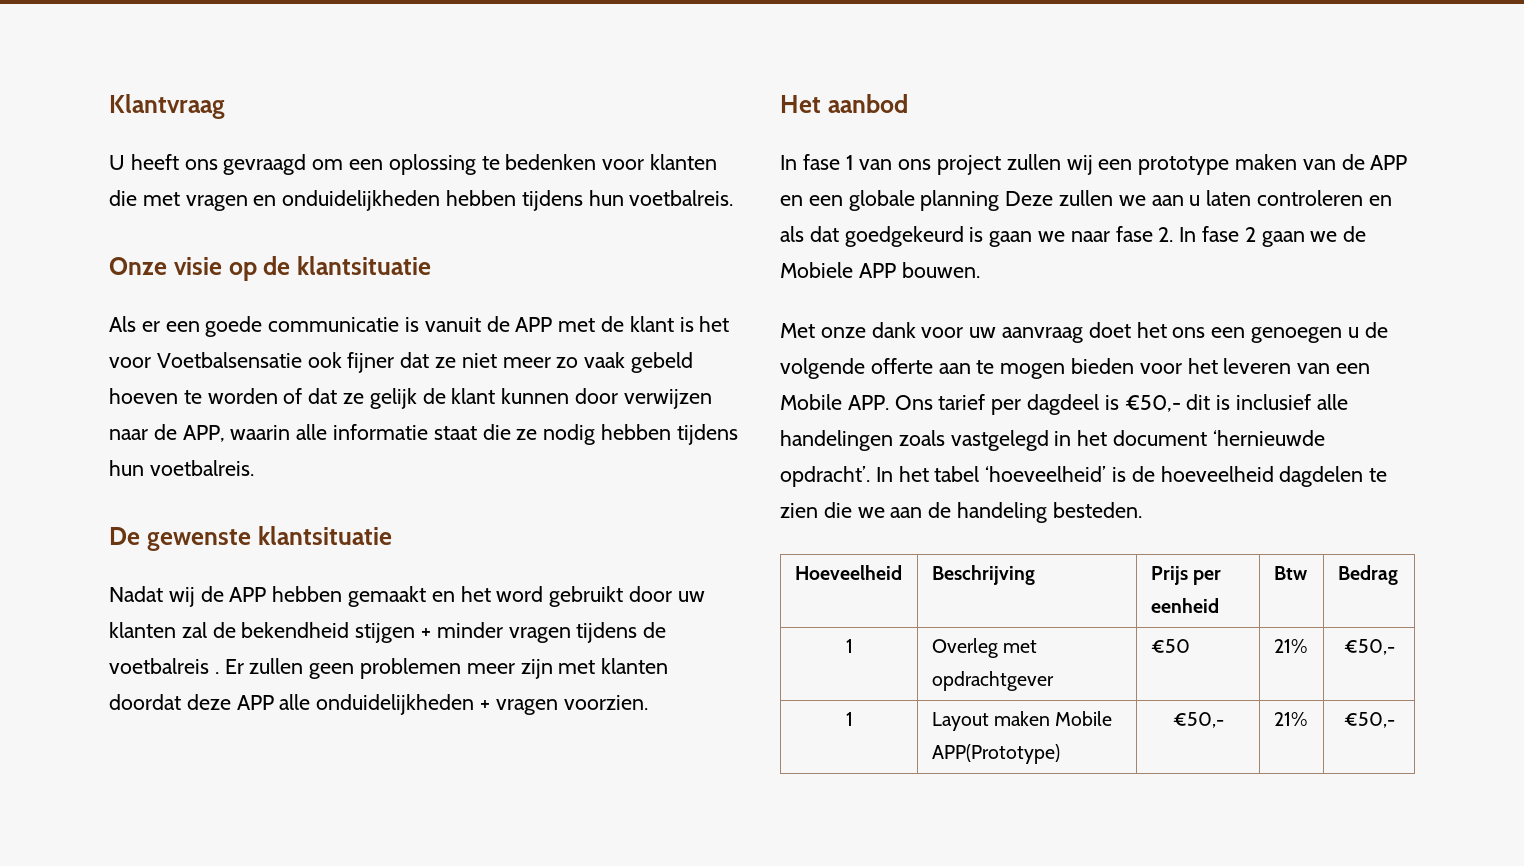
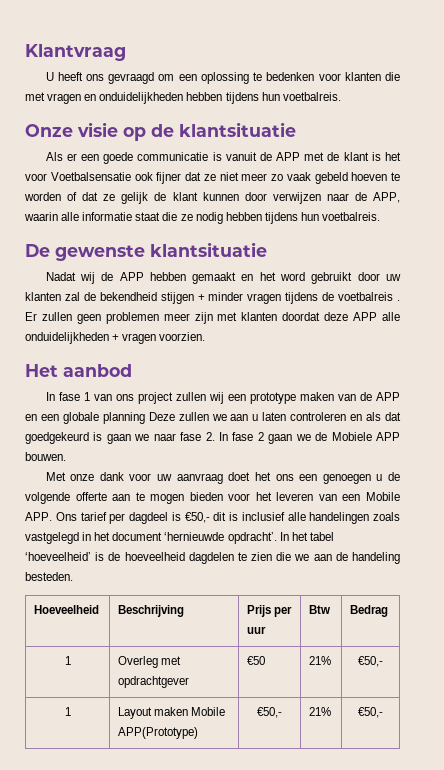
- Hoeveelheid | Beschrijving | Prijs per eenheid | Btw | Bedrag
+ Hoeveelheid | Beschrijving | Prijs per uur | Btw | Bedrag

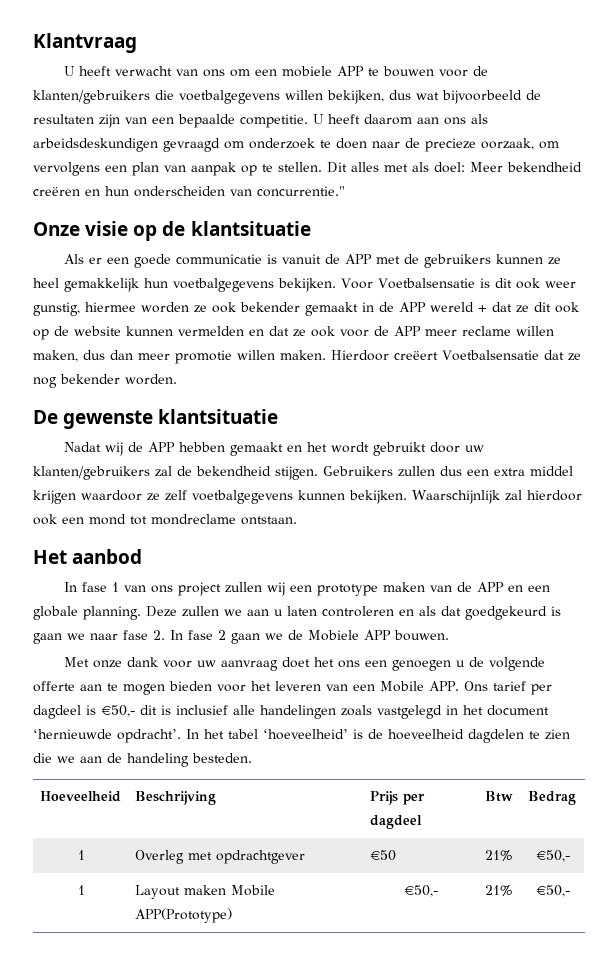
- U heeft ons gevraagd om een oplossing te bedenken voor klanten die met vragen en onduidelijkheden hebben tijdens hun voetbalreis.
+ U heeft verwacht van ons om een mobiele APP te bouwen voor de klanten/gebruikers die voetbalgegevens willen bekijken, dus wat bijvoorbeeld de resultaten zijn van een bepaalde competitie. U heeft daarom aan ons als arbeidsdeskundigen gevraagd om onderzoek te doen naar de precieze oorzaak, om vervolgens een plan van aanpak op te stellen. Dit alles met als doel: Meer bekendheid creëren en hun onderscheiden van concurrentie."
- Als er een goede communicatie is vanuit de APP met de klant is het voor Voetbalsensatie ook fijner dat ze niet meer zo vaak gebeld hoeven te worden of dat ze gelijk de klant kunnen door verwijzen naar de APP, waarin alle informatie staat die ze nodig hebben tijdens hun voetbalreis.
+ Als er een goede communicatie is vanuit de APP met de gebruikers kunnen ze heel gemakkelijk hun voetbalgegevens bekijken. Voor Voetbalsensatie is dit ook weer gunstig, hiermee worden ze ook bekender gemaakt in de APP wereld + dat ze dit ook op de website kunnen vermelden en dat ze ook voor de APP meer reclame willen maken, dus dan meer promotie willen maken. Hierdoor creëert Voetbalsensatie dat ze nog bekender worden.
- Nadat wij de APP hebben gemaakt en het word gebruikt door uw klanten zal de bekendheid stijgen + minder vragen tijdens de voetbalreis . Er zullen geen problemen meer zijn met klanten doordat deze APP alle onduidelijkheden + vragen voorzien.
+ Nadat wij de APP hebben gemaakt en het wordt gebruikt door uw klanten/gebruikers zal de bekendheid stijgen. Gebruikers zullen dus een extra middel krijgen waardoor ze zelf voetbalgegevens kunnen bekijken. Waarschijnlijk zal hierdoor ook een mond tot mondreclame ontstaan.
- In fase 1 van ons project zullen wij een prototype maken van de APP en een globale planning Deze zullen we aan u laten controleren en als dat goedgekeurd is gaan we naar fase 2. In fase 2 gaan we de Mobiele APP bouwen.
+ In fase 1 van ons project zullen wij een prototype maken van de APP en een globale planning. Deze zullen we aan u laten controleren en als dat goedgekeurd is gaan we naar fase 2. In fase 2 gaan we de Mobiele APP bouwen.
- Hoeveelheid | Beschrijving | Prijs per uur | Btw | Bedrag
+ Hoeveelheid | Beschrijving | Prijs per dagdeel | Btw | Bedrag

